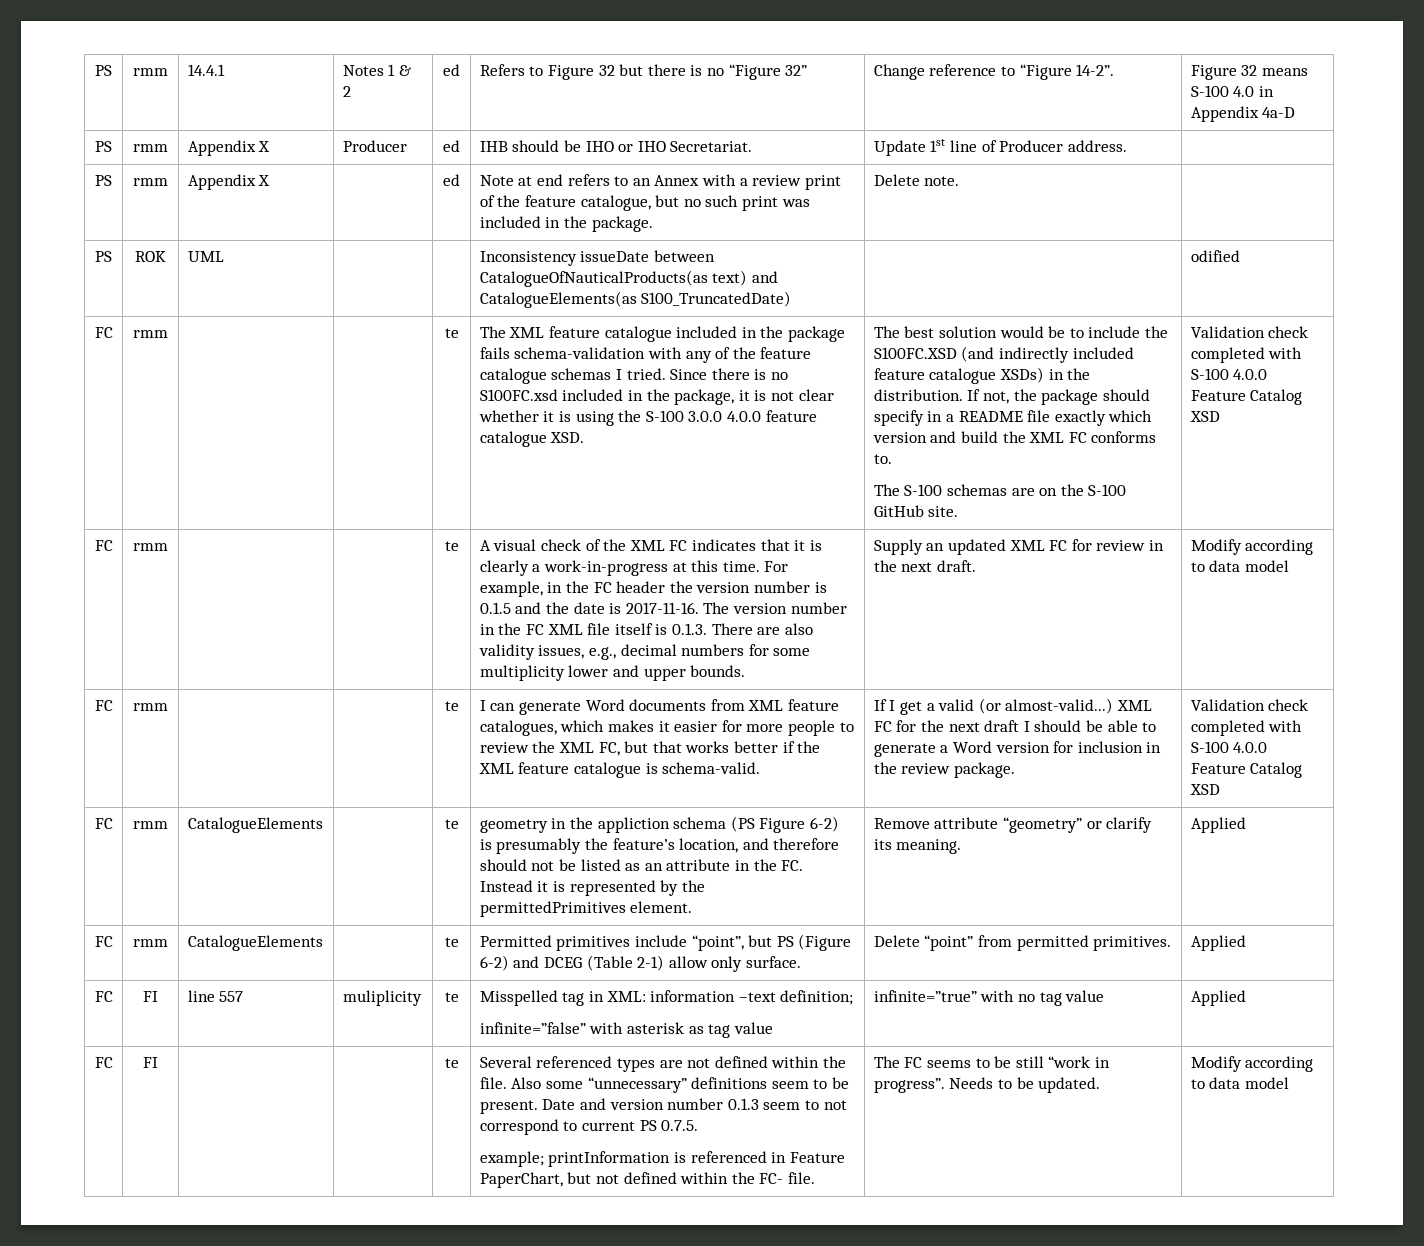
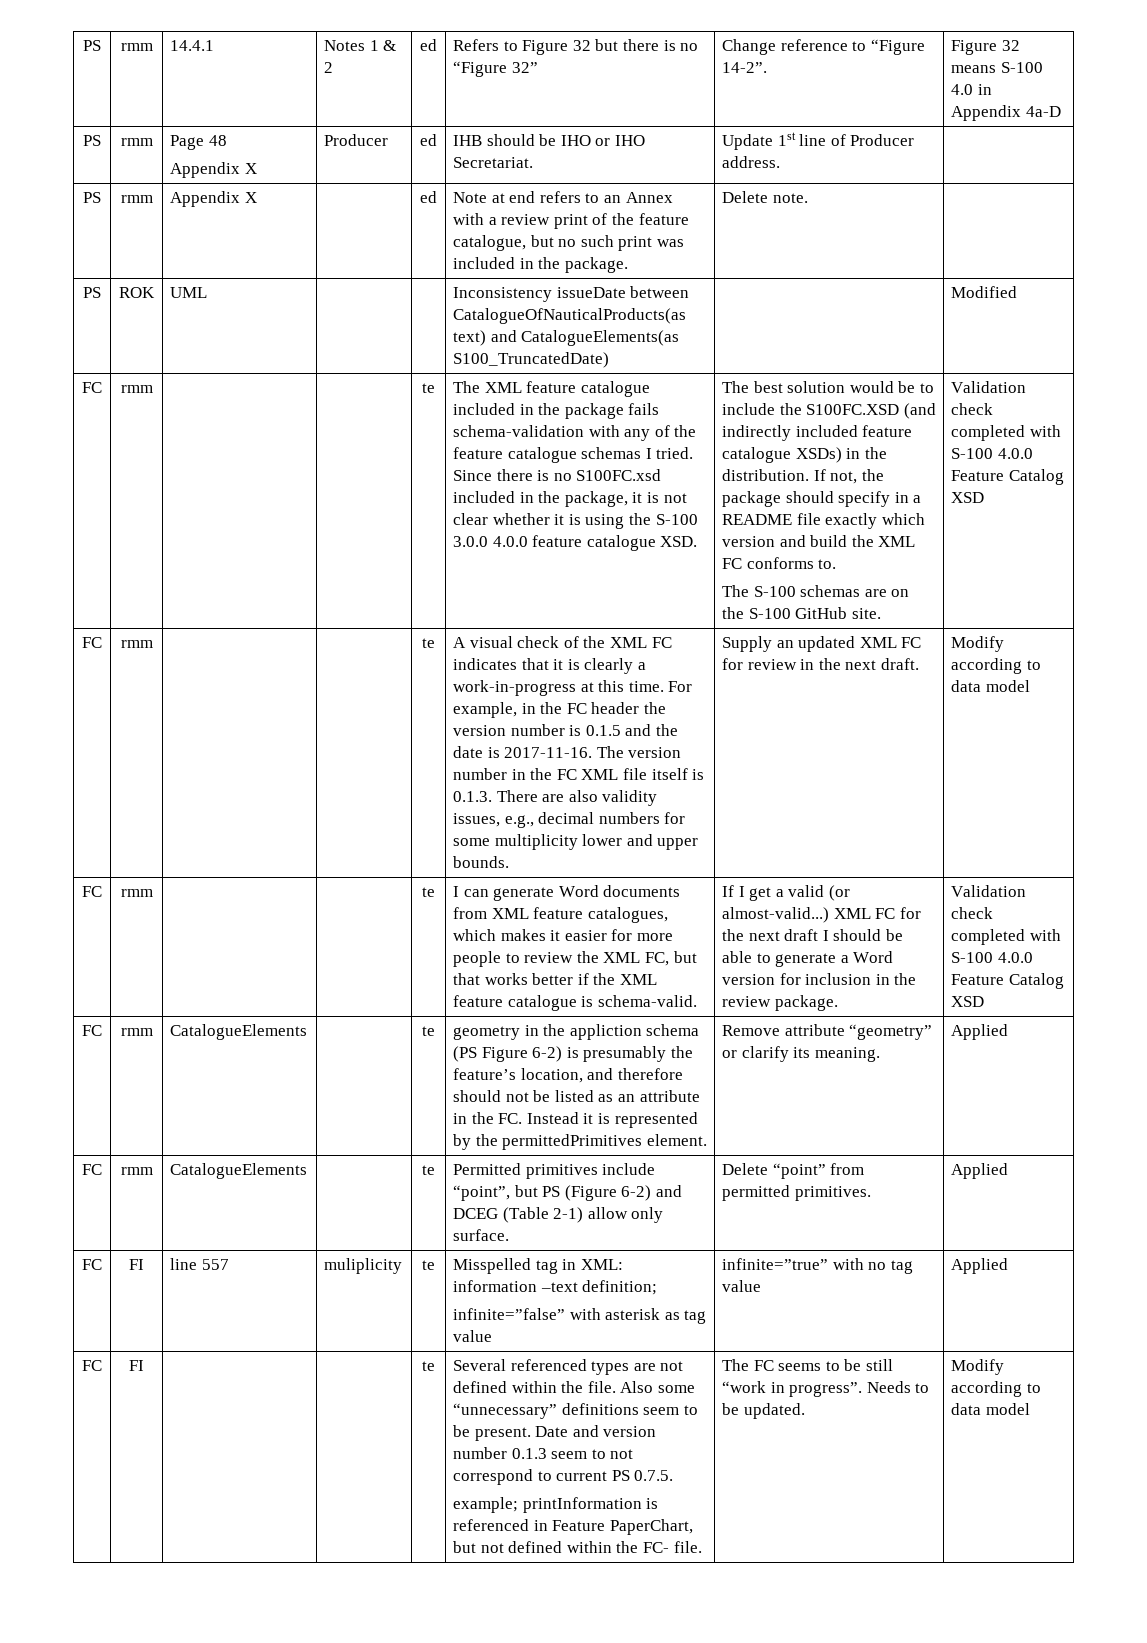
- PS | rmm | Appendix X | Producer | ed | IHB should be IHO or IHO Secretariat. | Update 1st line of Producer address. |
+ PS | rmm | Page 48
+ Appendix X | Producer | ed | IHB should be IHO or IHO Secretariat. | Update 1st line of Producer address. |
- PS | ROK | UML | | | Inconsistency issueDate between CatalogueOfNauticalProducts(as text) and CatalogueElements(as S100_TruncatedDate) | | odified
+ PS | ROK | UML | | | Inconsistency issueDate between CatalogueOfNauticalProducts(as text) and CatalogueElements(as S100_TruncatedDate) | | Modified

